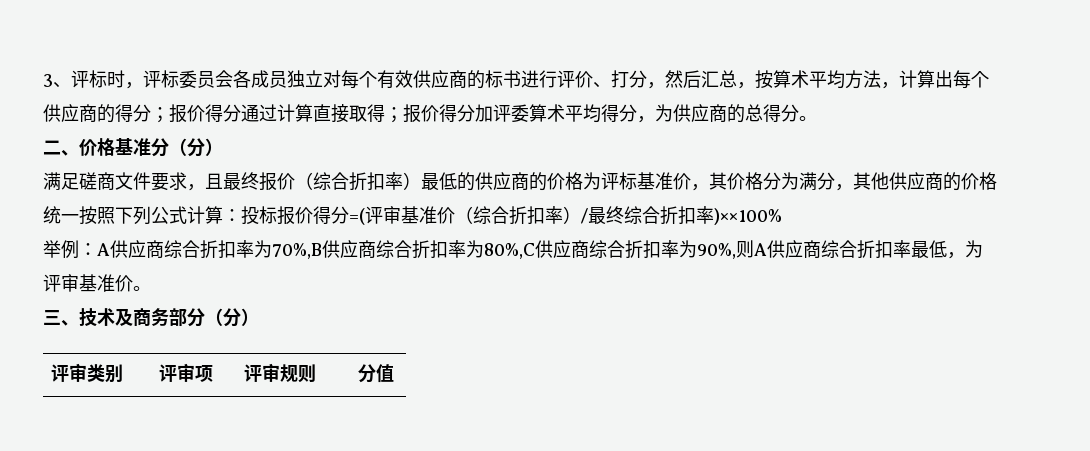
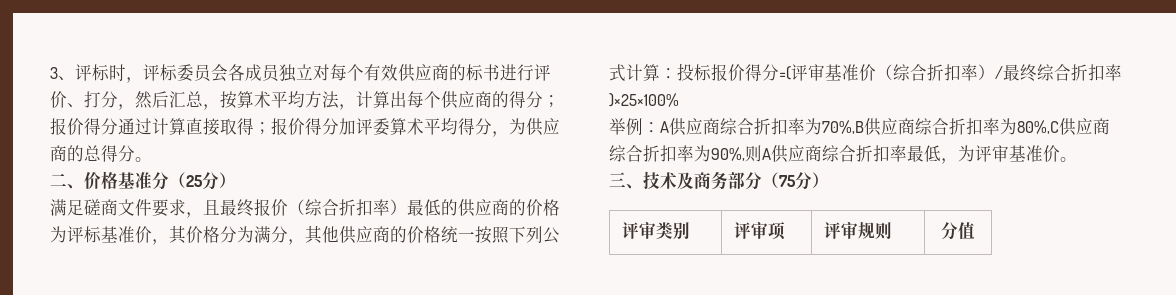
- 二、价格基准分（分）
+ 二、价格基准分（25分）
- 满足磋商文件要求，且最终报价（综合折扣率）最低的供应商的价格为评标基准价，其价格分为满分，其他供应商的价格统一按照下列公式计算：投标报价得分=(评审基准价（综合折扣率）/最终综合折扣率)××100%
+ 满足磋商文件要求，且最终报价（综合折扣率）最低的供应商的价格为评标基准价，其价格分为满分，其他供应商的价格统一按照下列公式计算：投标报价得分=(评审基准价（综合折扣率）/最终综合折扣率)×25×100%
- 三、技术及商务部分（分）
+ 三、技术及商务部分（75分）

